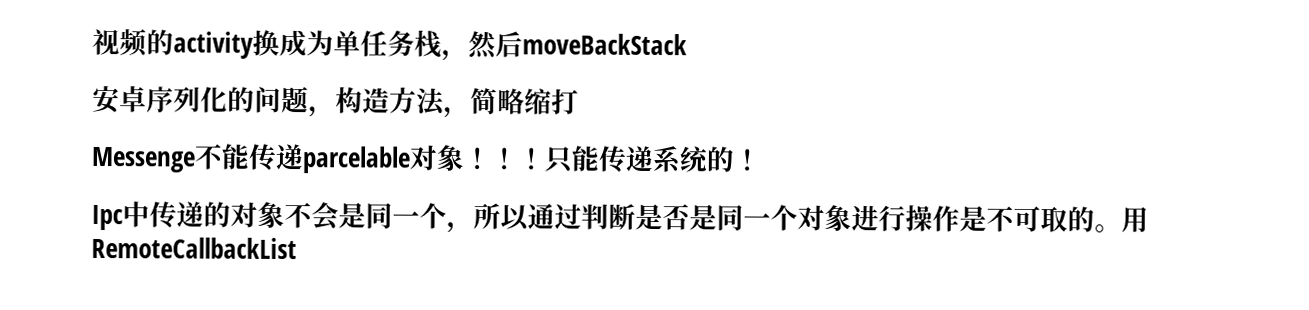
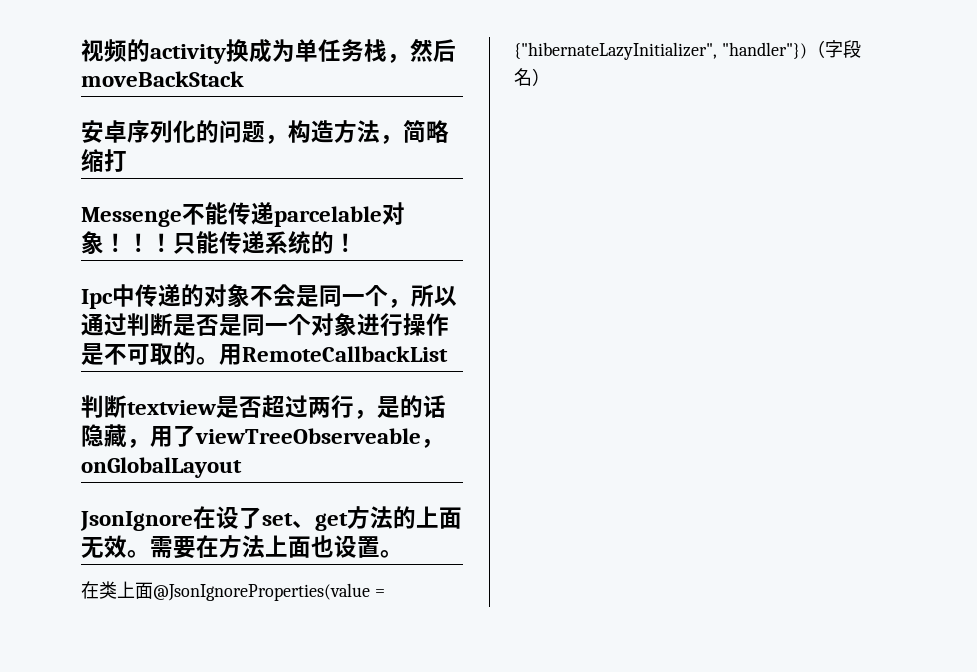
+ 判断textview是否超过两行，是的话隐藏，用了viewTreeObserveable，onGlobalLayout
+ JsonIgnore在设了set、get方法的上面无效。需要在方法上面也设置。
+ 在类上面@JsonIgnoreProperties(value = {"hibernateLazyInitializer", "handler"})（字段名）

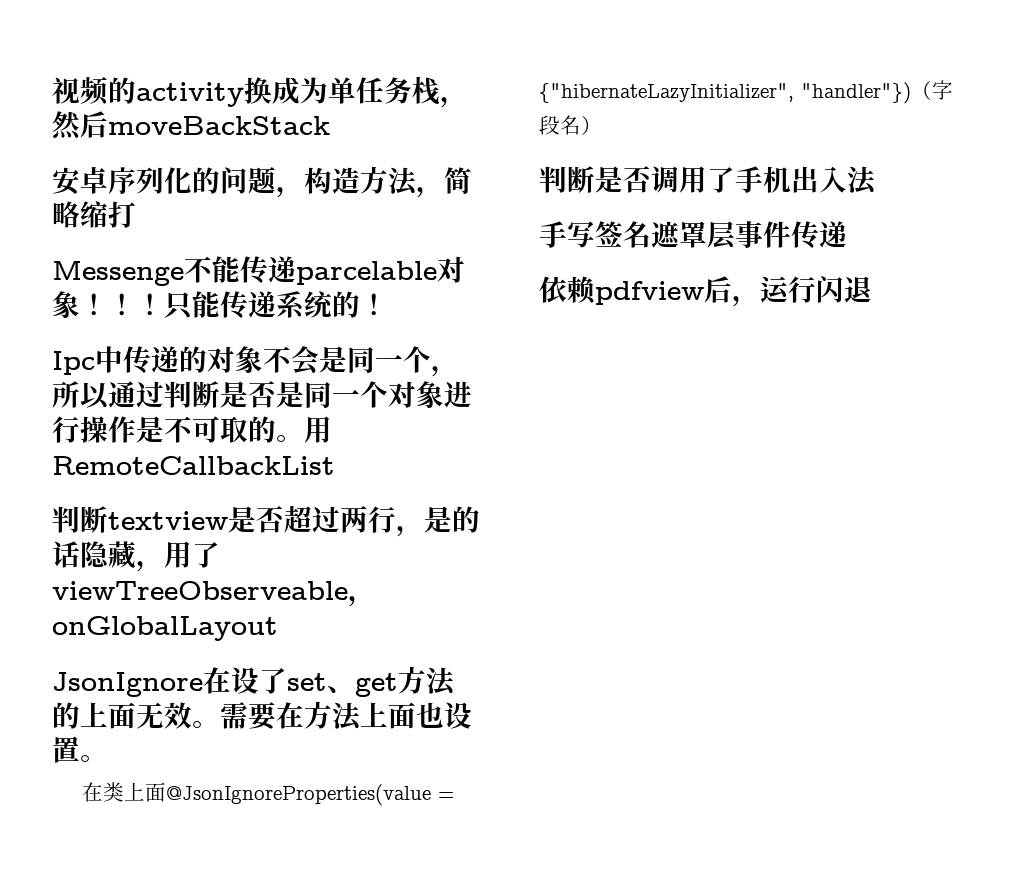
+ 判断是否调用了手机出入法
+ 手写签名遮罩层事件传递
+ 依赖pdfview后，运行闪退

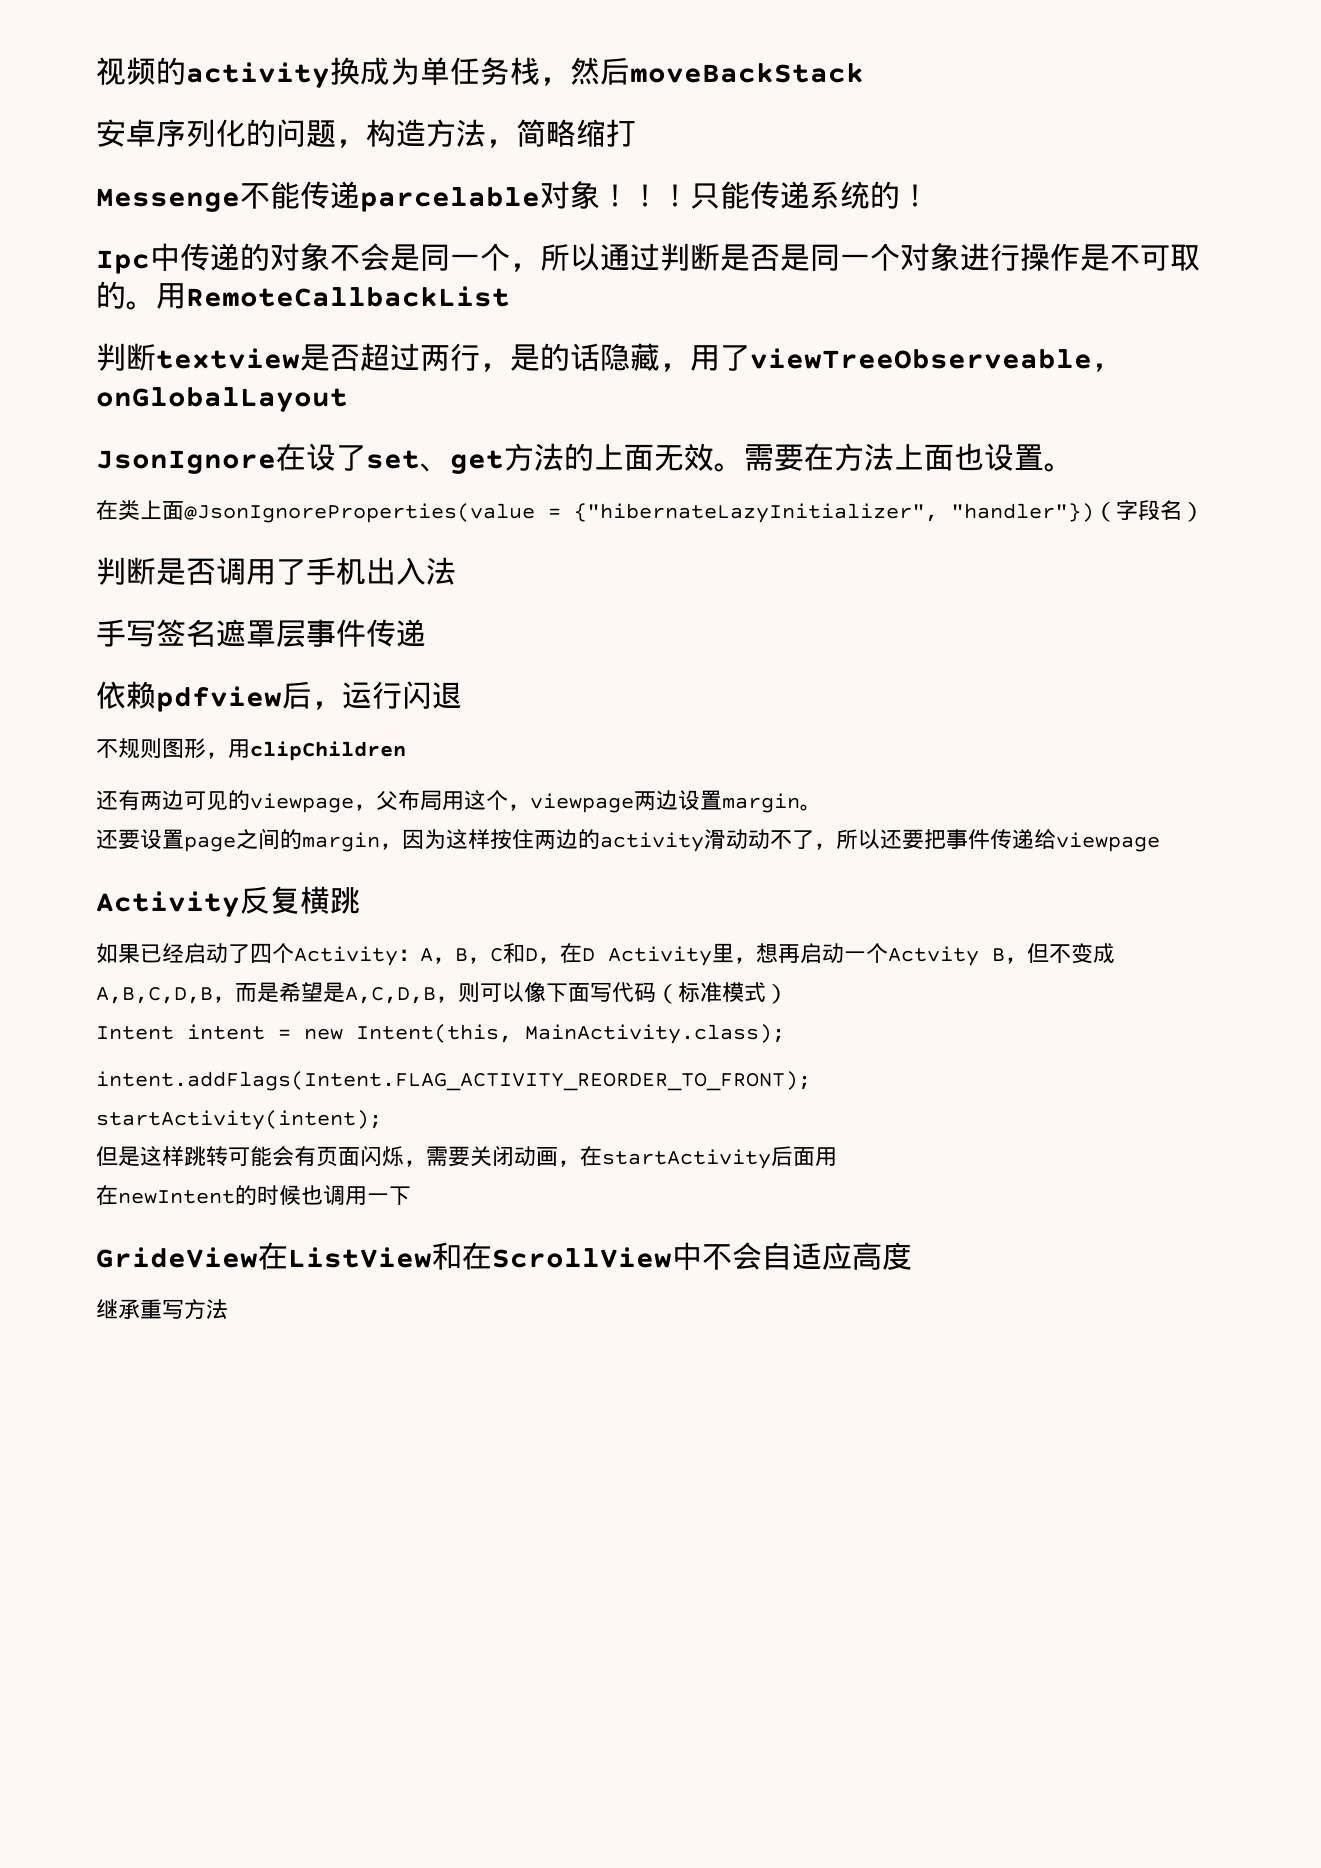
+ 不规则图形，用clipChildren
+ 还有两边可见的viewpage，父布局用这个，viewpage两边设置margin。
+ 还要设置page之间的margin，因为这样按住两边的activity滑动动不了，所以还要把事件传递给viewpage
+ Activity反复横跳
+ 如果已经启动了四个Activity：A，B，C和D，在D Activity里，想再启动一个Actvity B，但不变成A,B,C,D,B，而是希望是A,C,D,B，则可以像下面写代码（标准模式）
+ Intent intent = new Intent(this, MainActivity.class);
+ intent.addFlags(Intent.FLAG_ACTIVITY_REORDER_TO_FRONT);
+ startActivity(intent);
+ 但是这样跳转可能会有页面闪烁，需要关闭动画，在startActivity后面用
+ 在newIntent的时候也调用一下
+ GrideView在ListView和在ScrollView中不会自适应高度
+ 继承重写方法

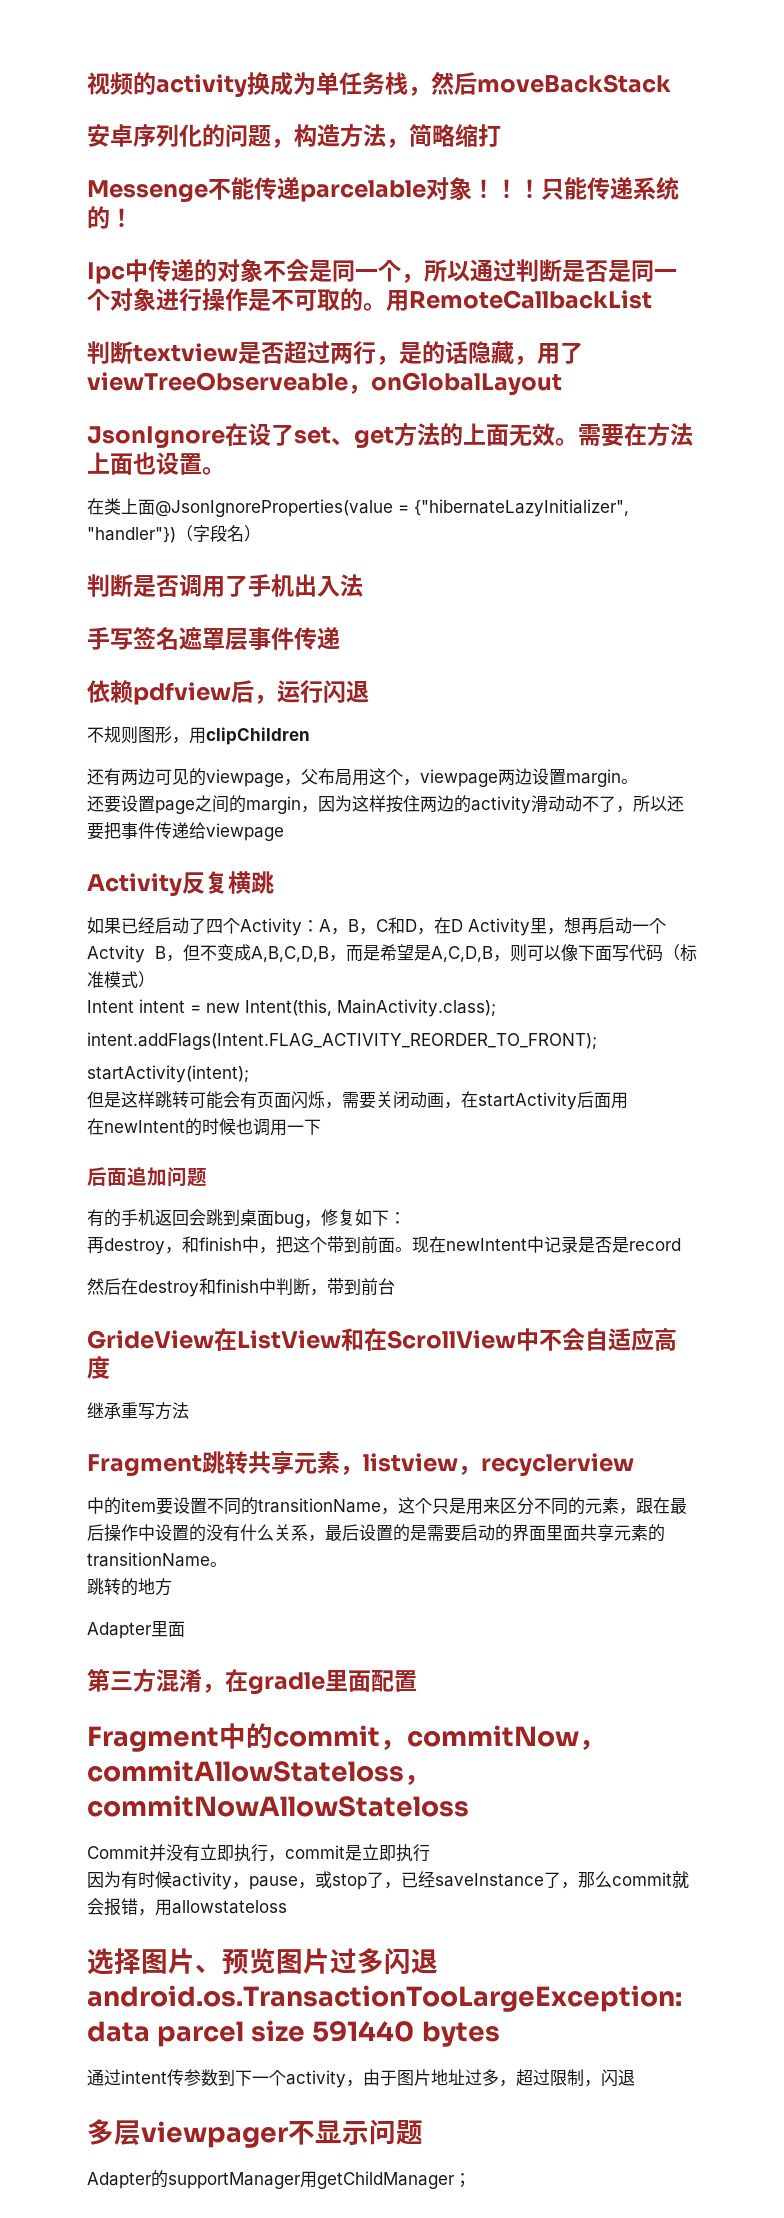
+ 后面追加问题
+ 有的手机返回会跳到桌面bug，修复如下：
+ 再destroy，和finish中，把这个带到前面。现在newIntent中记录是否是record
+ 然后在destroy和finish中判断，带到前台
+ Fragment跳转共享元素，listview，recyclerview
+ 中的item要设置不同的transitionName，这个只是用来区分不同的元素，跟在最后操作中设置的没有什么关系，最后设置的是需要启动的界面里面共享元素的transitionName。
+ 跳转的地方
+ Adapter里面
+ 第三方混淆，在gradle里面配置
+ Fragment中的commit，commitNow，commitAllowStateloss，commitNowAllowStateloss
+ Commit并没有立即执行，commit是立即执行
+ 因为有时候activity，pause，或stop了，已经saveInstance了，那么commit就会报错，用allowstateloss
+ 选择图片、预览图片过多闪退android.os.TransactionTooLargeException: data parcel size 591440 bytes
+ 通过intent传参数到下一个activity，由于图片地址过多，超过限制，闪退
+ 多层viewpager不显示问题
+ Adapter的supportManager用getChildManager；

